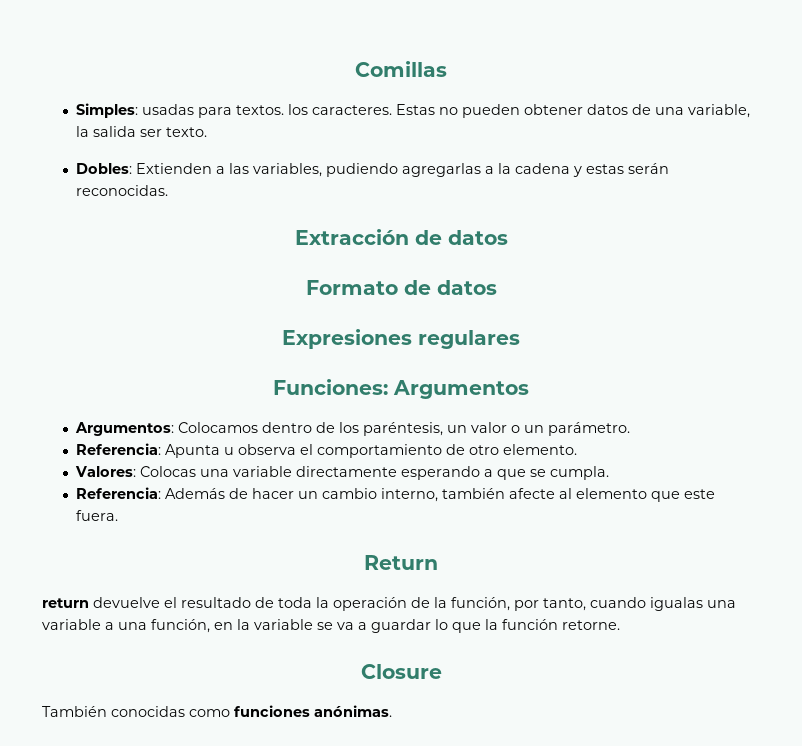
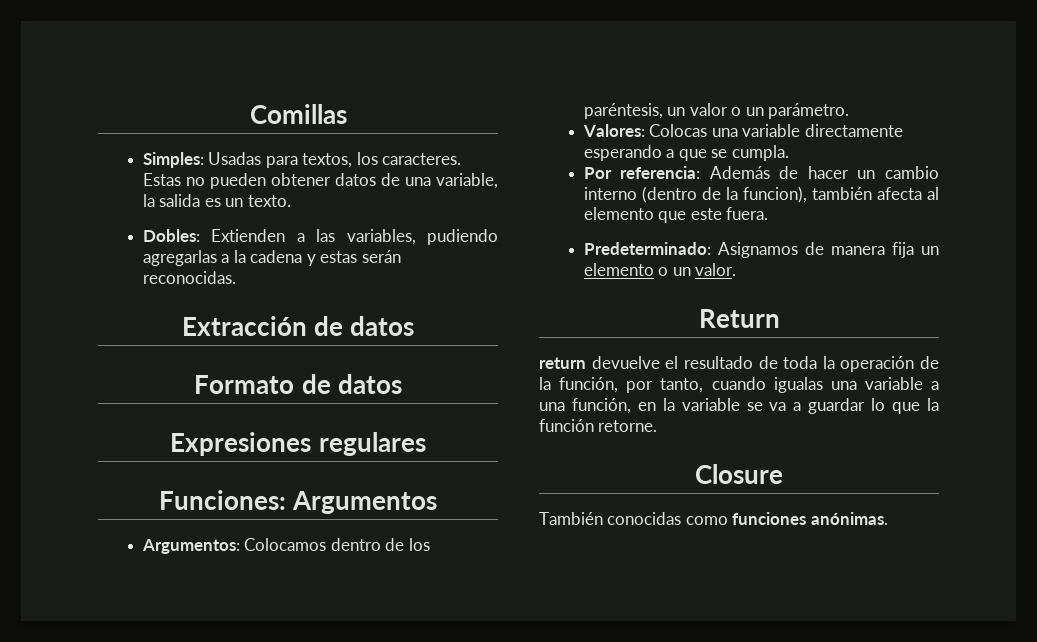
- Simples: usadas para textos. los caracteres.
+ Simples: Usadas para textos, los caracteres.
- Estas no pueden obtener datos de una variable, la salida ser texto.
+ Estas no pueden obtener datos de una variable, la salida es un texto.
- Referencia: Apunta u observa el comportamiento de otro elemento.
- Referencia: Además de hacer un cambio interno, también afecte al elemento que este fuera.
+ Por referencia: Además de hacer un cambio interno (dentro de la funcion), también afecta al elemento que este fuera.
+ Predeterminado: Asignamos de manera fija un elemento o un valor.

